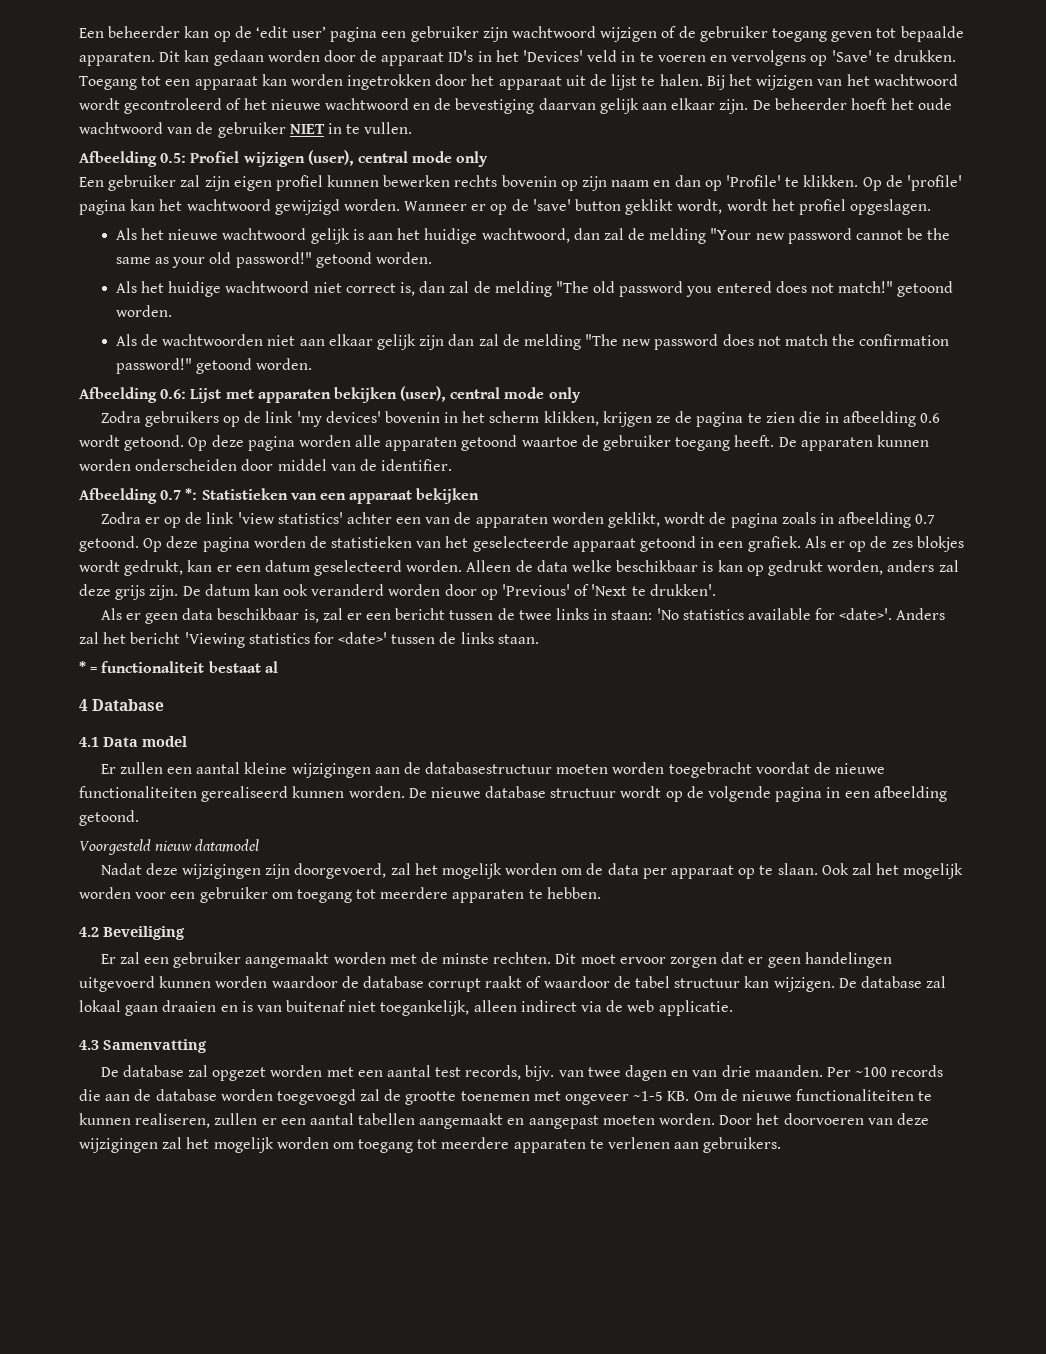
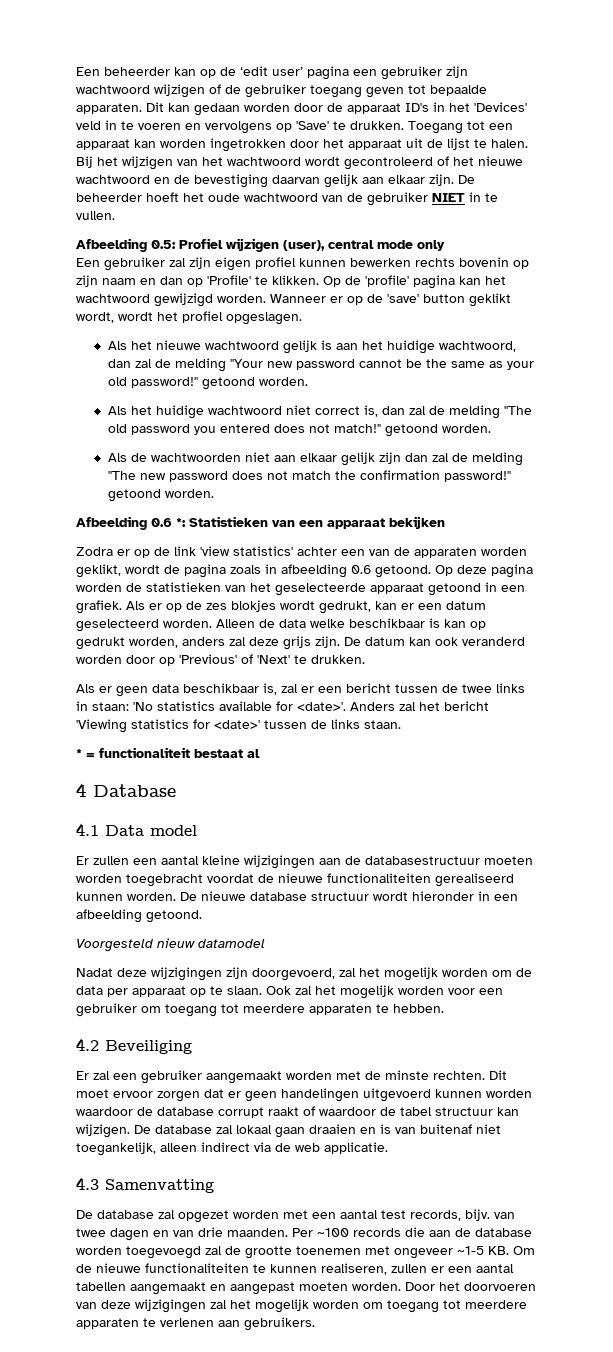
- Afbeelding 0.6: Lijst met apparaten bekijken (user), central mode only
- Zodra gebruikers op de link 'my devices' bovenin in het scherm klikken, krijgen ze de pagina te zien die in afbeelding 0.6 wordt getoond. Op deze pagina worden alle apparaten getoond waartoe de gebruiker toegang heeft. De apparaten kunnen worden onderscheiden door middel van de identifier.
- Afbeelding 0.7 *: Statistieken van een apparaat bekijken
+ Afbeelding 0.6 *: Statistieken van een apparaat bekijken
- Zodra er op de link 'view statistics' achter een van de apparaten worden geklikt, wordt de pagina zoals in afbeelding 0.7 getoond.
+ Zodra er op de link 'view statistics' achter een van de apparaten worden geklikt, wordt de pagina zoals in afbeelding 0.6 getoond.
- De datum kan ook veranderd worden door op 'Previous' of 'Next te drukken'.
+ De datum kan ook veranderd worden door op 'Previous' of 'Next' te drukken.
- De nieuwe database structuur wordt op de volgende pagina in een afbeelding getoond.
+ De nieuwe database structuur wordt hieronder in een afbeelding getoond.

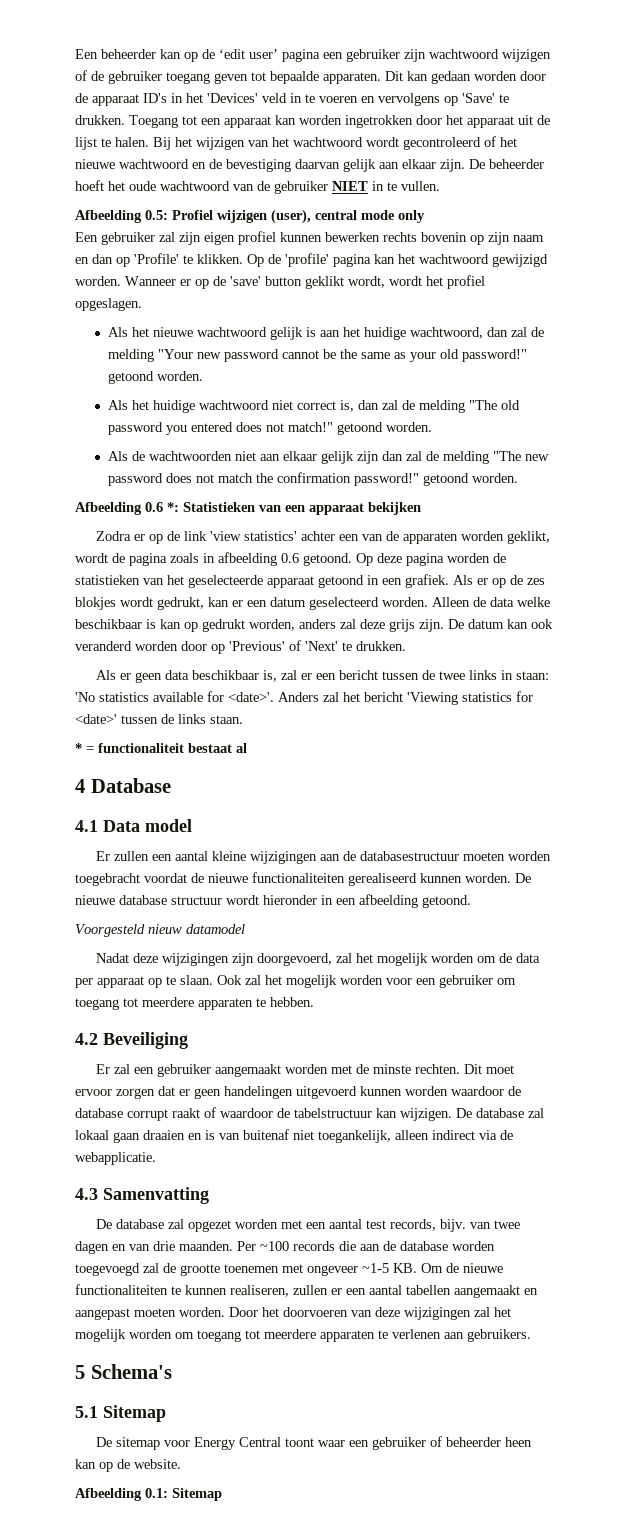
- Dit moet ervoor zorgen dat er geen handelingen uitgevoerd kunnen worden waardoor de database corrupt raakt of waardoor de tabel structuur kan wijzigen.
+ Dit moet ervoor zorgen dat er geen handelingen uitgevoerd kunnen worden waardoor de database corrupt raakt of waardoor de tabelstructuur kan wijzigen.
- De database zal lokaal gaan draaien en is van buitenaf niet toegankelijk, alleen indirect via de web applicatie.
+ De database zal lokaal gaan draaien en is van buitenaf niet toegankelijk, alleen indirect via de webapplicatie.
+ 5 Schema's
+ 5.1 Sitemap
+ De sitemap voor Energy Central toont waar een gebruiker of beheerder heen kan op de website.
+ Afbeelding 0.1: Sitemap

